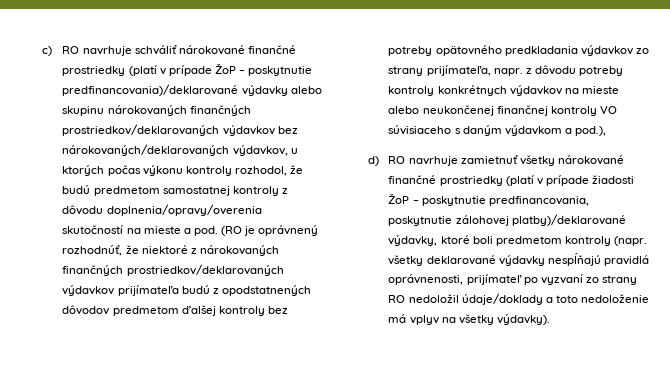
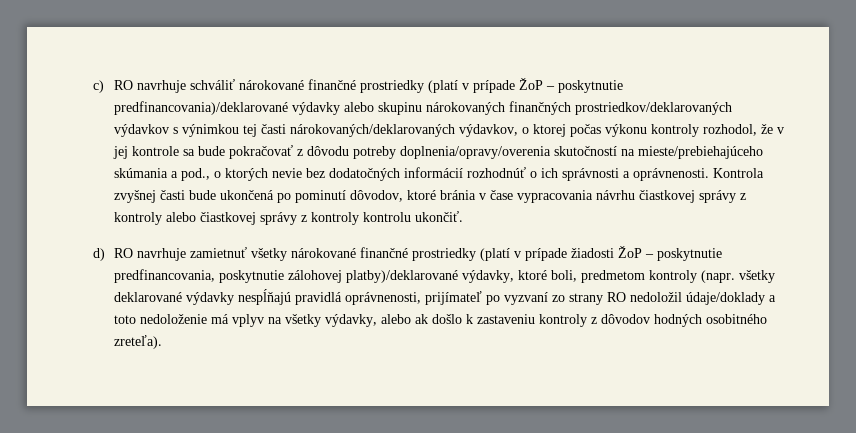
- c) RO navrhuje schváliť nárokované finančné prostriedky (platí v prípade ŽoP – poskytnutie predfinancovania)/deklarované výdavky alebo skupinu nárokovaných finančných prostriedkov/deklarovaných výdavkov bez nárokovaných/deklarovaných výdavkov, u ktorých počas výkonu kontroly rozhodol, že budú predmetom samostatnej kontroly z dôvodu doplnenia/opravy/overenia skutočností na mieste a pod. (RO je oprávnený rozhodnúť, že niektoré z nárokovaných finančných prostriedkov/deklarovaných výdavkov prijímateľa budú z opodstatnených dôvodov predmetom ďalšej kontroly bez potreby opätovného predkladania výdavkov zo strany prijímateľa, napr. z dôvodu potreby kontroly konkrétnych výdavkov na mieste alebo neukončenej finančnej kontroly VO súvisiaceho s daným výdavkom a pod.),
+ c) RO navrhuje schváliť nárokované finančné prostriedky (platí v prípade ŽoP – poskytnutie predfinancovania)/deklarované výdavky alebo skupinu nárokovaných finančných prostriedkov/deklarovaných výdavkov s výnimkou tej časti nárokovaných/deklarovaných výdavkov, o ktorej počas výkonu kontroly rozhodol, že v jej kontrole sa bude pokračovať z dôvodu potreby doplnenia/opravy/overenia skutočností na mieste/prebiehajúceho skúmania a pod., o ktorých nevie bez dodatočných informácií rozhodnúť o ich správnosti a oprávnenosti. Kontrola zvyšnej časti bude ukončená po pominutí dôvodov, ktoré bránia v čase vypracovania návrhu čiastkovej správy z kontroly alebo čiastkovej správy z kontroly kontrolu ukončiť.
- d) RO navrhuje zamietnuť všetky nárokované finančné prostriedky (platí v prípade žiadosti ŽoP – poskytnutie predfinancovania, poskytnutie zálohovej platby)/deklarované výdavky, ktoré boli predmetom kontroly (napr. všetky deklarované výdavky nespĺňajú pravidlá oprávnenosti, prijímateľ po vyzvaní zo strany RO nedoložil údaje/doklady a toto nedoloženie má vplyv na všetky výdavky).
+ d) RO navrhuje zamietnuť všetky nárokované finančné prostriedky (platí v prípade žiadosti ŽoP – poskytnutie predfinancovania, poskytnutie zálohovej platby)/deklarované výdavky, ktoré boli, predmetom kontroly (napr. všetky deklarované výdavky nespĺňajú pravidlá oprávnenosti, prijímateľ po vyzvaní zo strany RO nedoložil údaje/doklady a toto nedoloženie má vplyv na všetky výdavky, alebo ak došlo k zastaveniu kontroly z dôvodov hodných osobitného zreteľa).

